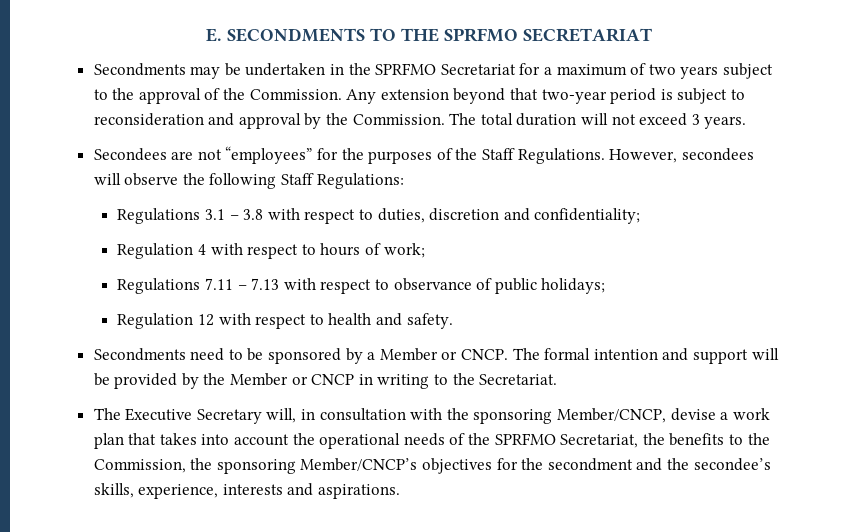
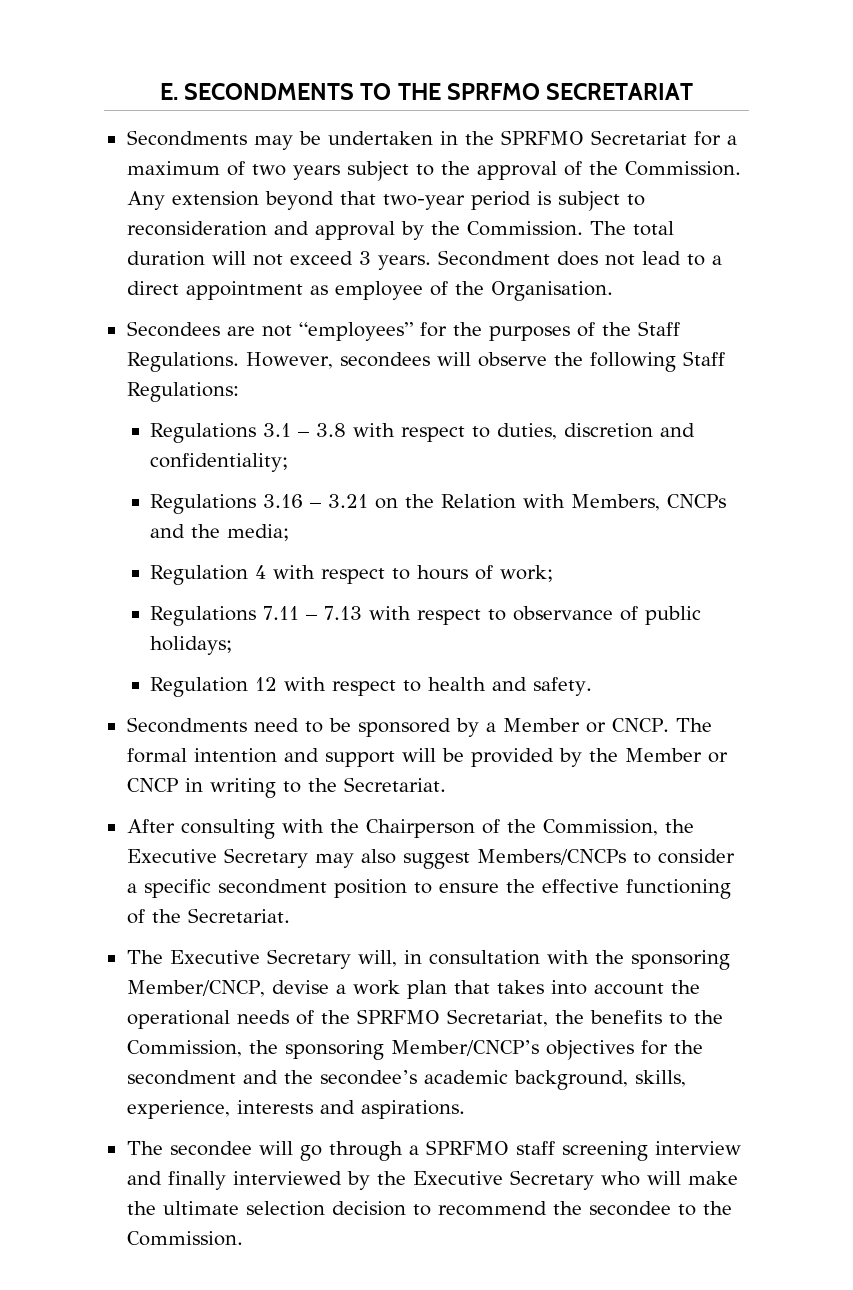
+ Secondment does not lead to a direct appointment as employee of the Organisation.
+ Regulations 3.16 – 3.21 on the Relation with Members, CNCPs and the media;
+ After consulting with the Chairperson of the Commission, the Executive Secretary may also suggest Members/CNCPs to consider a specific secondment position to ensure the effective functioning of the Secretariat.
- The Executive Secretary will, in consultation with the sponsoring Member/CNCP, devise a work plan that takes into account the operational needs of the SPRFMO Secretariat, the benefits to the Commission, the sponsoring Member/CNCP’s objectives for the secondment and the secondee’s skills, experience, interests and aspirations.
+ The Executive Secretary will, in consultation with the sponsoring Member/CNCP, devise a work plan that takes into account the operational needs of the SPRFMO Secretariat, the benefits to the Commission, the sponsoring Member/CNCP’s objectives for the secondment and the secondee’s academic background, skills, experience, interests and aspirations.
+ The secondee will go through a SPRFMO staff screening interview and finally interviewed by the Executive Secretary who will make the ultimate selection decision to recommend the secondee to the Commission.

